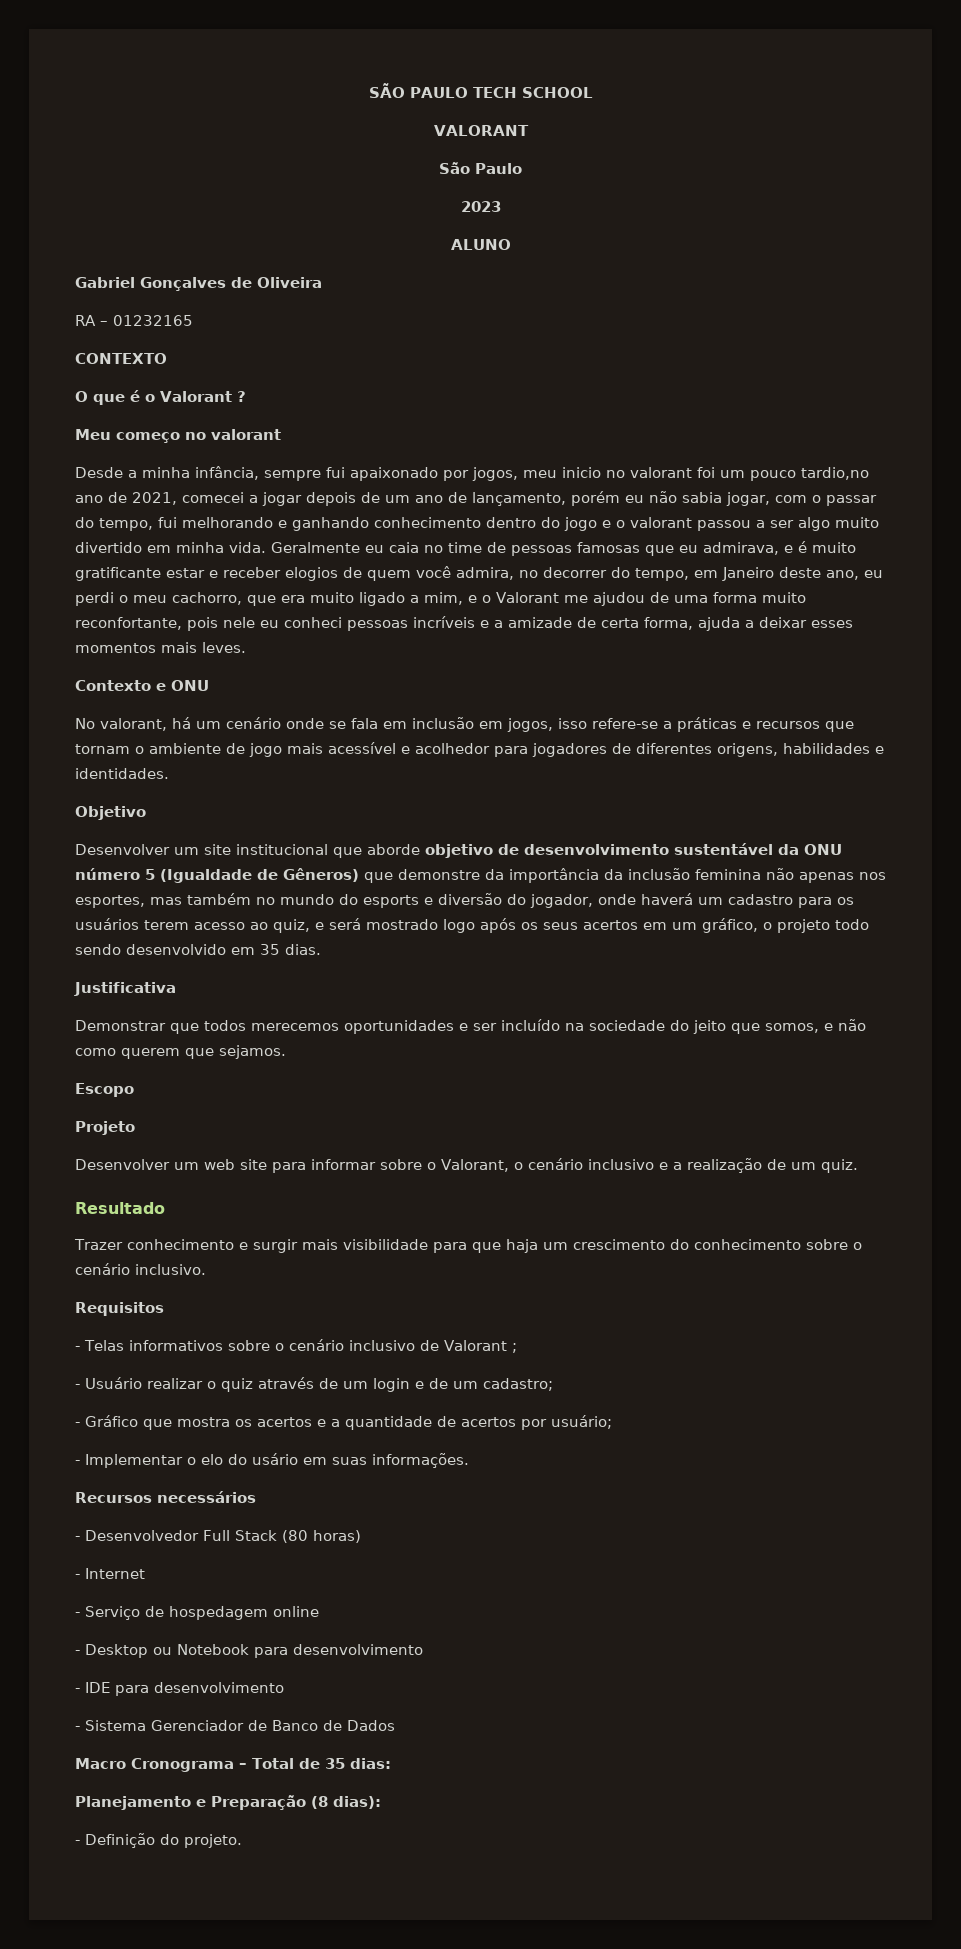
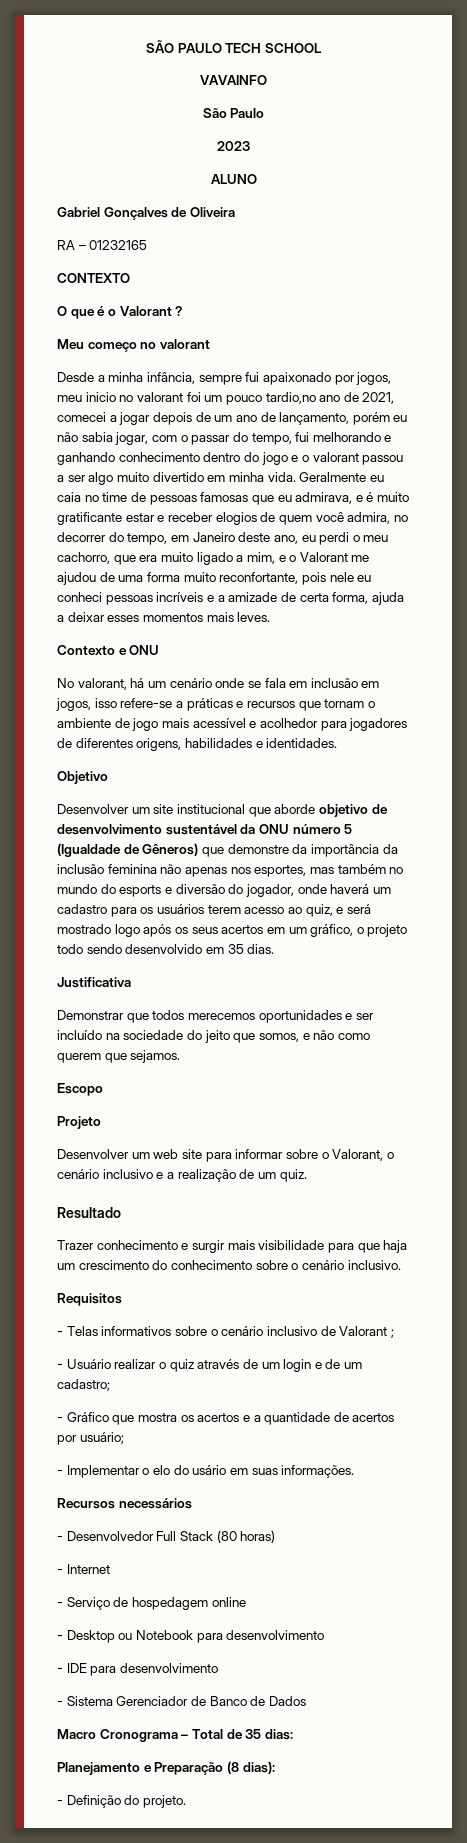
- VALORANT
+ VAVAINFO

